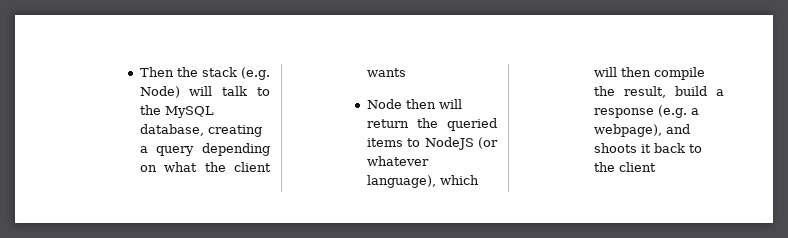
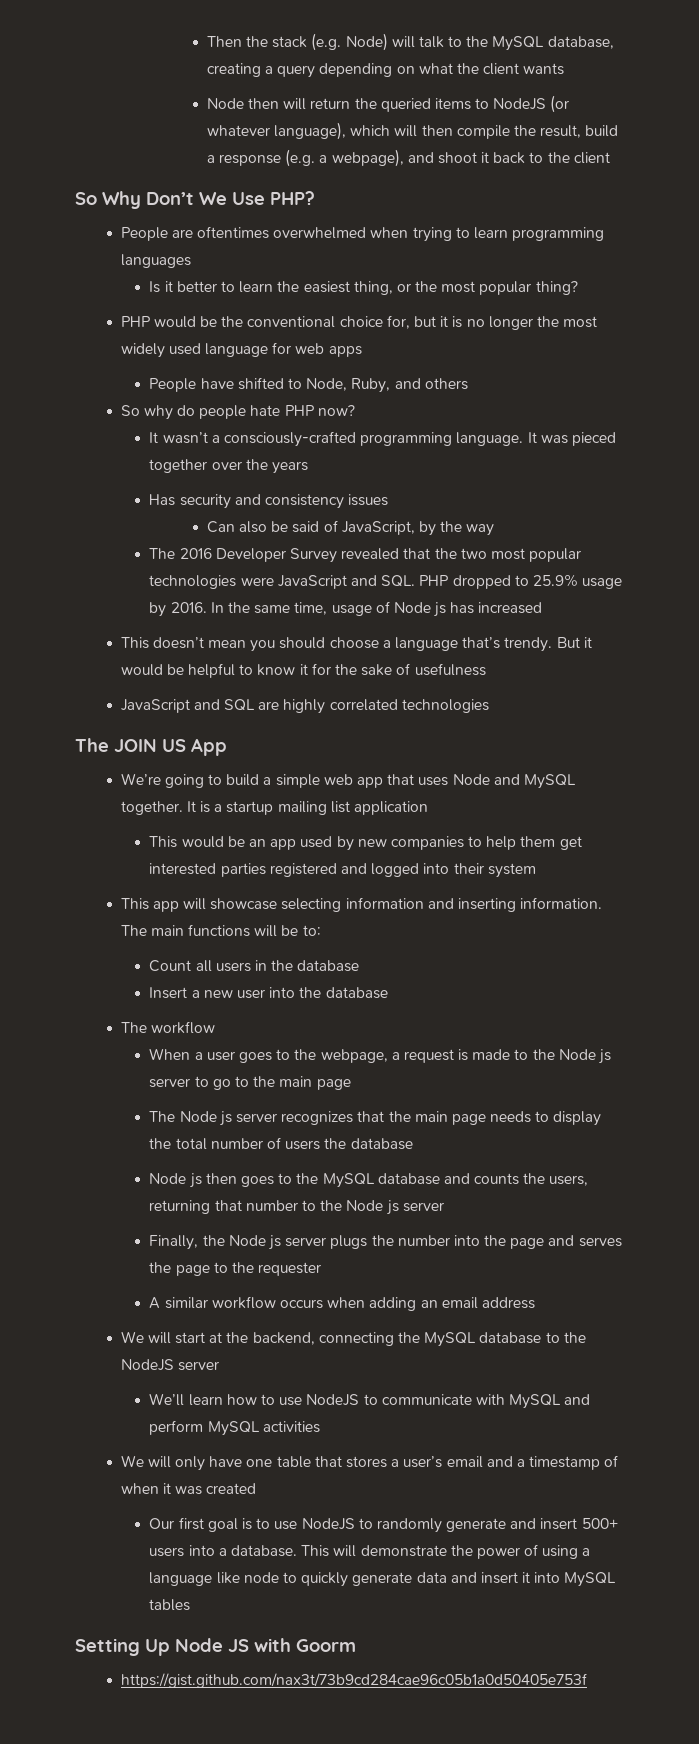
- Node then will return the queried items to NodeJS (or whatever language), which will then compile the result, build a response (e.g. a webpage), and shoots it back to the client
+ Node then will return the queried items to NodeJS (or whatever language), which will then compile the result, build a response (e.g. a webpage), and shoot it back to the client
+ So Why Don’t We Use PHP?
+ People are oftentimes overwhelmed when trying to learn programming languages
+ Is it better to learn the easiest thing, or the most popular thing?
+ PHP would be the conventional choice for, but it is no longer the most widely used language for web apps
+ People have shifted to Node, Ruby, and others
+ So why do people hate PHP now?
+ It wasn’t a consciously-crafted programming language. It was pieced together over the years
+ Has security and consistency issues
+ Can also be said of JavaScript, by the way
+ The 2016 Developer Survey revealed that the two most popular technologies were JavaScript and SQL. PHP dropped to 25.9% usage by 2016. In the same time, usage of Node js has increased
+ This doesn’t mean you should choose a language that’s trendy. But it would be helpful to know it for the sake of usefulness
+ JavaScript and SQL are highly correlated technologies
+ The JOIN US App
+ We’re going to build a simple web app that uses Node and MySQL together. It is a startup mailing list application
+ This would be an app used by new companies to help them get interested parties registered and logged into their system
+ This app will showcase selecting information and inserting information. The main functions will be to:
+ Count all users in the database
+ Insert a new user into the database
+ The workflow
+ When a user goes to the webpage, a request is made to the Node js server to go to the main page
+ The Node js server recognizes that the main page needs to display the total number of users the database
+ Node js then goes to the MySQL database and counts the users, returning that number to the Node js server
+ Finally, the Node js server plugs the number into the page and serves the page to the requester
+ A similar workflow occurs when adding an email address
+ We will start at the backend, connecting the MySQL database to the NodeJS server
+ We’ll learn how to use NodeJS to communicate with MySQL and perform MySQL activities
+ We will only have one table that stores a user’s email and a timestamp of when it was created
+ Our first goal is to use NodeJS to randomly generate and insert 500+ users into a database. This will demonstrate the power of using a language like node to quickly generate data and insert it into MySQL tables
+ Setting Up Node JS with Goorm
+ https://gist.github.com/nax3t/73b9cd284cae96c05b1a0d50405e753f

